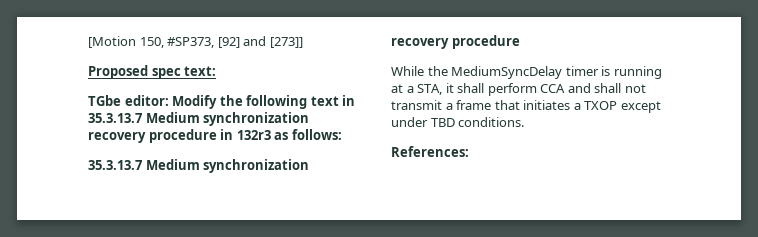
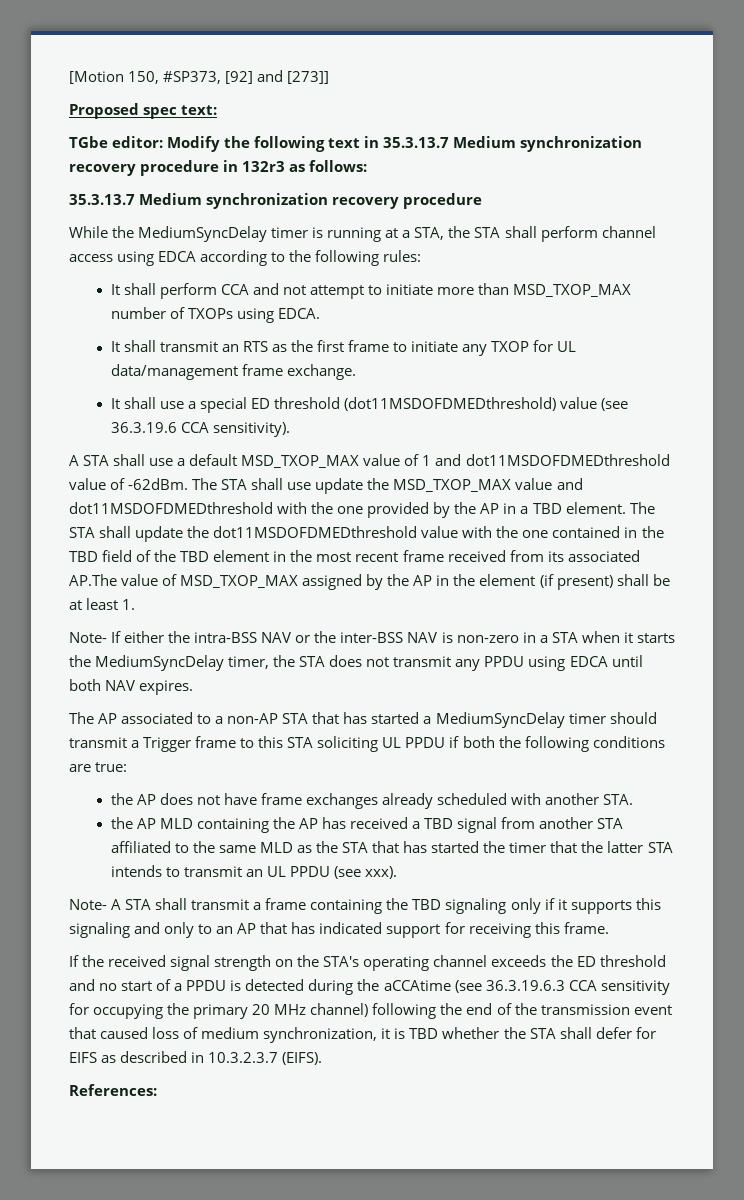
- While the MediumSyncDelay timer is running at a STA, it shall perform CCA and shall not transmit a frame that initiates a TXOP except under TBD conditions.
+ While the MediumSyncDelay timer is running at a STA, the STA shall perform channel access using EDCA according to the following rules:
+ It shall perform CCA and not attempt to initiate more than MSD_TXOP_MAX number of TXOPs using EDCA.
+ It shall transmit an RTS as the first frame to initiate any TXOP for UL data/management frame exchange.
+ It shall use a special ED threshold (dot11MSDOFDMEDthreshold) value (see 36.3.19.6 CCA sensitivity).
+ A STA shall use a default MSD_TXOP_MAX value of 1 and dot11MSDOFDMEDthreshold value of -62dBm. The STA shall use update the MSD_TXOP_MAX value and dot11MSDOFDMEDthreshold with the one provided by the AP in a TBD element. The STA shall update the dot11MSDOFDMEDthreshold value with the one contained in the TBD field of the TBD element in the most recent frame received from its associated AP.The value of MSD_TXOP_MAX assigned by the AP in the element (if present) shall be at least 1.
+ Note- If either the intra-BSS NAV or the inter-BSS NAV is non-zero in a STA when it starts the MediumSyncDelay timer, the STA does not transmit any PPDU using EDCA until both NAV expires.
+ The AP associated to a non-AP STA that has started a MediumSyncDelay timer should transmit a Trigger frame to this STA soliciting UL PPDU if both the following conditions are true:
+ the AP does not have frame exchanges already scheduled with another STA.
+ the AP MLD containing the AP has received a TBD signal from another STA affiliated to the same MLD as the STA that has started the timer that the latter STA intends to transmit an UL PPDU (see xxx).
+ Note- A STA shall transmit a frame containing the TBD signaling only if it supports this signaling and only to an AP that has indicated support for receiving this frame.
+ If the received signal strength on the STA's operating channel exceeds the ED threshold and no start of a PPDU is detected during the aCCAtime (see 36.3.19.6.3 CCA sensitivity for occupying the primary 20 MHz channel) following the end of the transmission event that caused loss of medium synchronization, it is TBD whether the STA shall defer for EIFS as described in 10.3.2.3.7 (EIFS).

